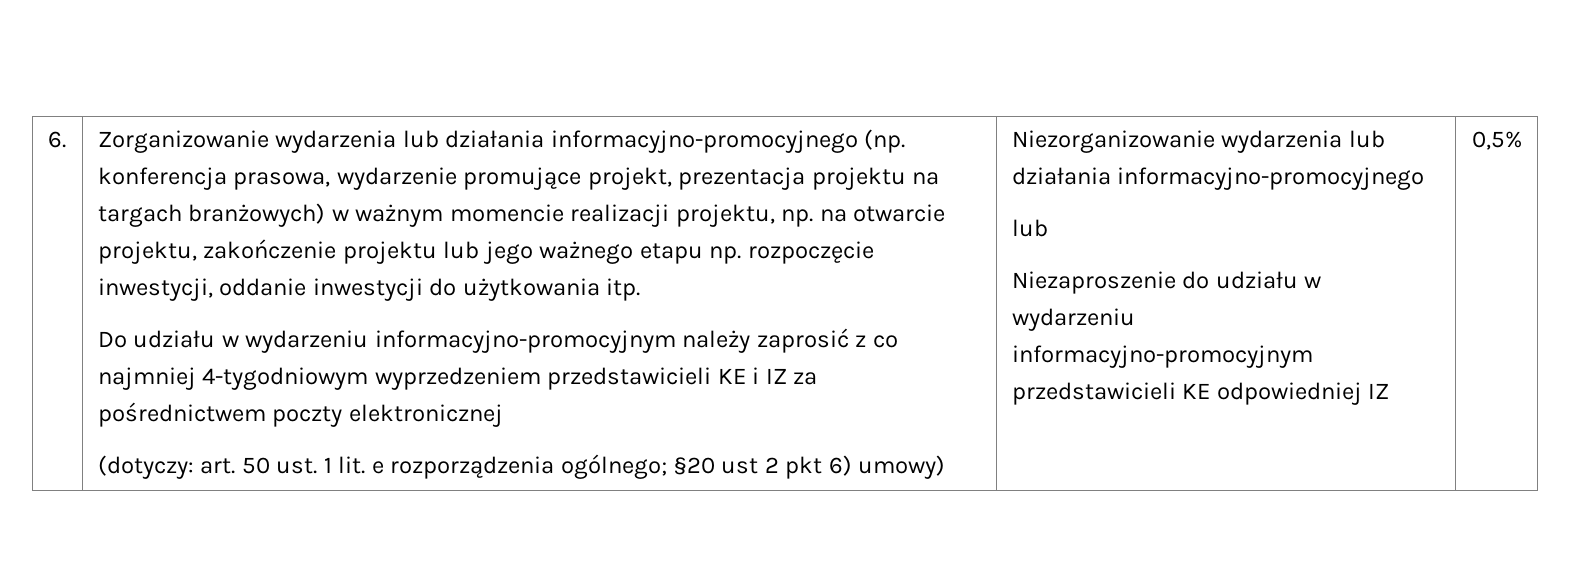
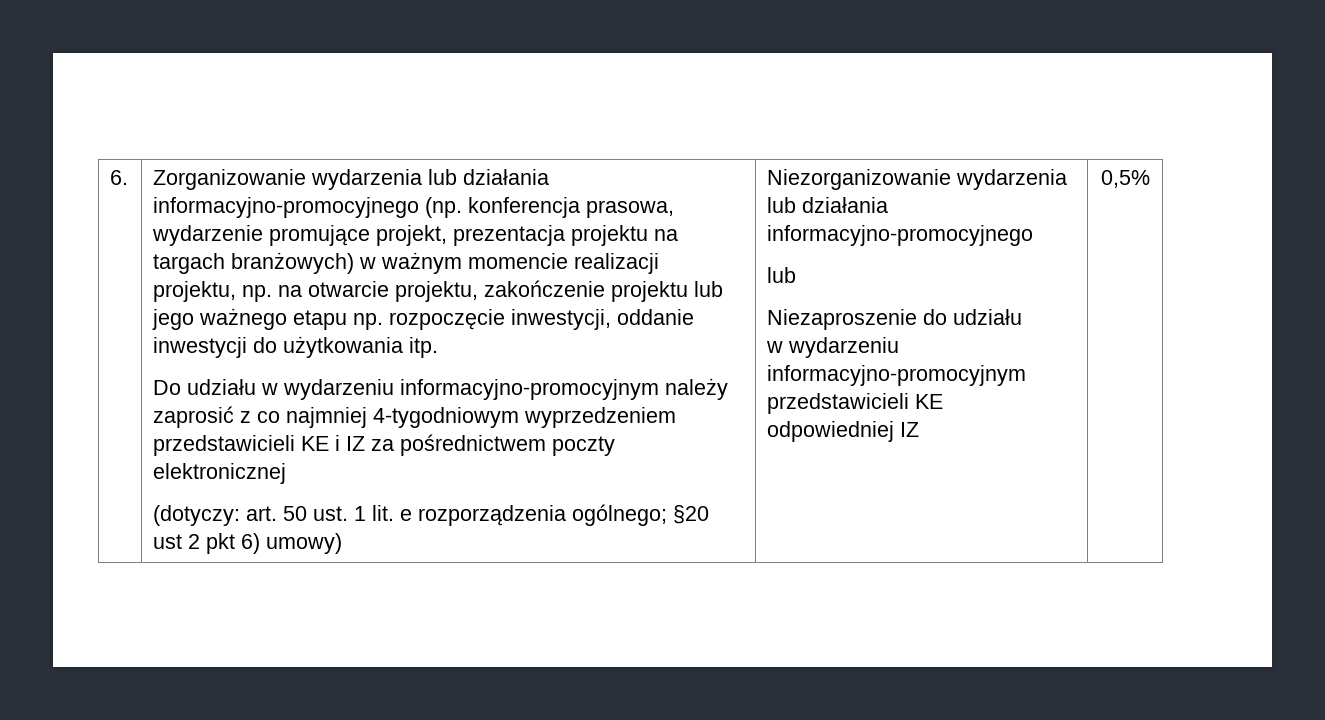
- Niezaproszenie do udziału w wydarzeniu informacyjno-promocyjnym przedstawicieli KE odpowiedniej IZ
+ Niezaproszenie do udziału
+ w wydarzeniu informacyjno-promocyjnym przedstawicieli KE odpowiedniej IZ

